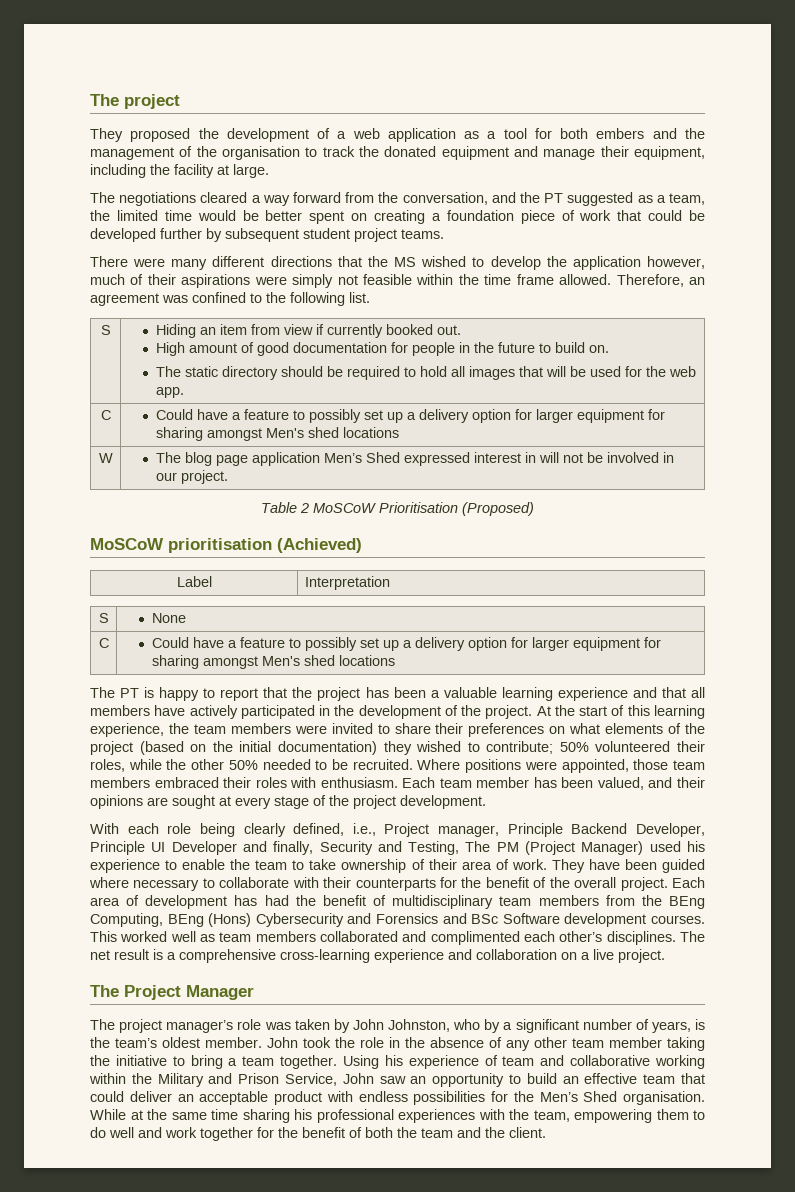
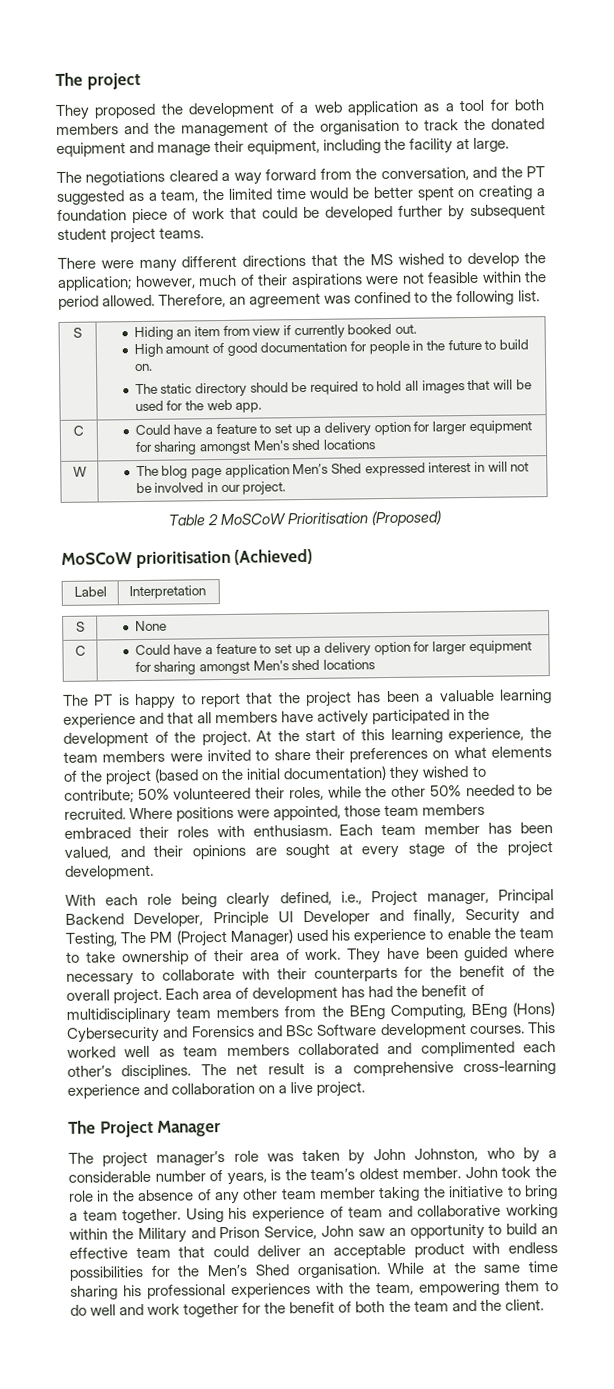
- They proposed the development of a web application as a tool for both embers and the management of the organisation to track the donated equipment and manage their equipment, including the facility at large.
+ They proposed the development of a web application as a tool for both members and the management of the organisation to track the donated equipment and manage their equipment, including the facility at large.
- There were many different directions that the MS wished to develop the application however, much of their aspirations were simply not feasible within the time frame allowed.
+ There were many different directions that the MS wished to develop the application; however, much of their aspirations were not feasible within the period allowed.
  The static directory should be required to hold all images that will be used for the web app.
- C | Could have a feature to possibly set up a delivery option for larger equipment for sharing amongst Men's shed locations
+ C | Could have a feature to set up a delivery option for larger equipment for sharing amongst Men's shed locations
  S | None
- C | Could have a feature to possibly set up a delivery option for larger equipment for sharing amongst Men's shed locations
+ C | Could have a feature to set up a delivery option for larger equipment for sharing amongst Men's shed locations
- With each role being clearly defined, i.e., Project manager, Principle Backend Developer, Principle UI Developer and finally, Security and Testing, The PM (Project Manager) used his experience to enable the team to take ownership of their area of work.
+ With each role being clearly defined, i.e., Project manager, Principal Backend Developer, Principle UI Developer and finally, Security and Testing, The PM (Project Manager) used his experience to enable the team to take ownership of their area of work.
- The project manager’s role was taken by John Johnston, who by a significant number of years, is the team’s oldest member.
+ The project manager’s role was taken by John Johnston, who by a considerable number of years, is the team’s oldest member.

